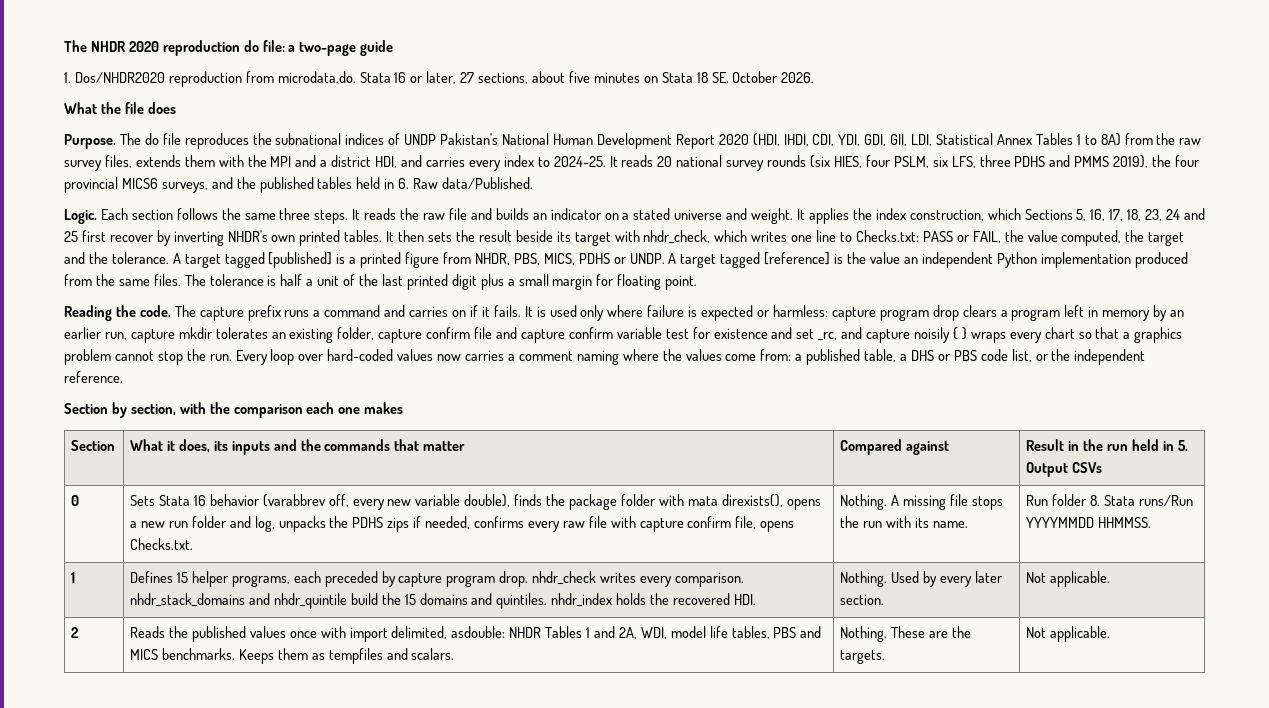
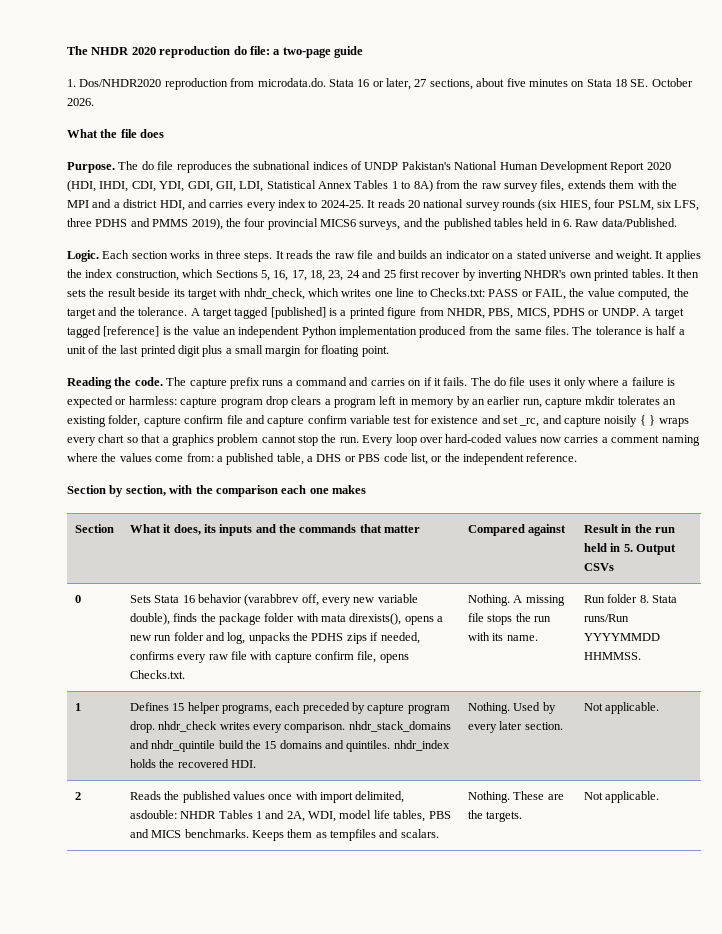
- Each section follows the same three steps.
+ Each section works in three steps.
- It is used only where failure is expected or harmless: capture program drop clears a program left in memory by an earlier run, capture mkdir tolerates an existing folder, capture confirm file and capture confirm variable test for existence and set _rc, and capture noisily { } wraps every chart so that a graphics problem cannot stop the run.
+ The do file uses it only where a failure is expected or harmless: capture program drop clears a program left in memory by an earlier run, capture mkdir tolerates an existing folder, capture confirm file and capture confirm variable test for existence and set _rc, and capture noisily { } wraps every chart so that a graphics problem cannot stop the run.

